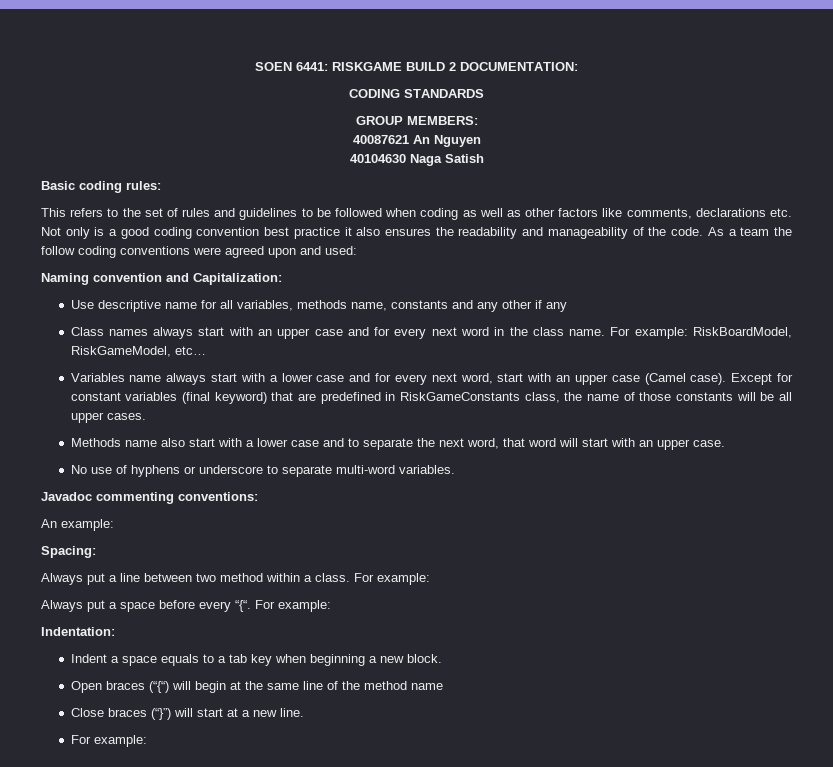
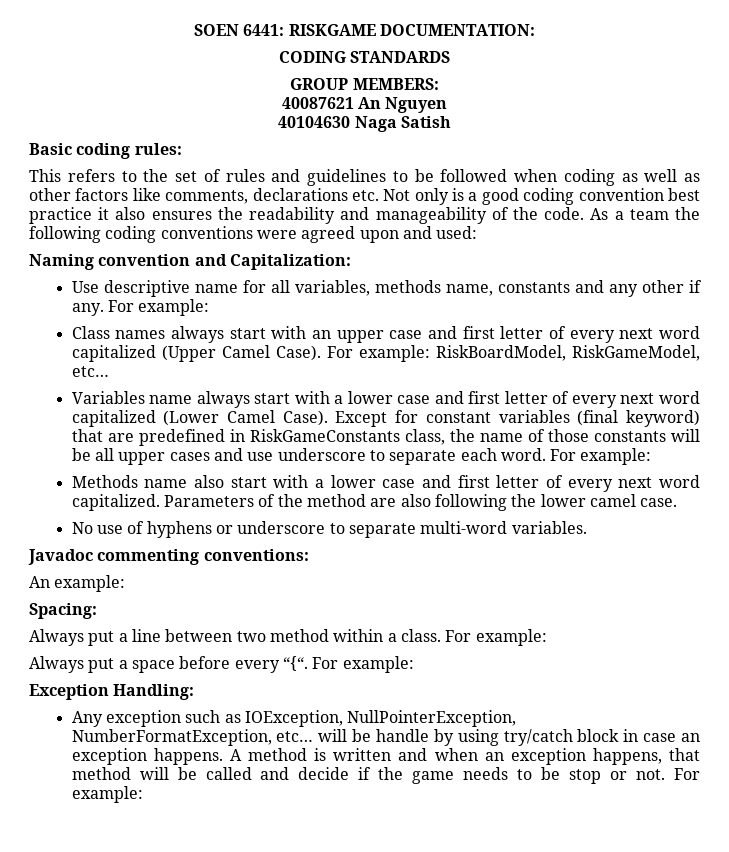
- SOEN 6441: RISKGAME BUILD 2 DOCUMENTATION:
+ SOEN 6441: RISKGAME DOCUMENTATION:
- As a team the follow coding conventions were agreed upon and used:
+ As a team the following coding conventions were agreed upon and used:
- Use descriptive name for all variables, methods name, constants and any other if any
+ Use descriptive name for all variables, methods name, constants and any other if any. For example:
- Class names always start with an upper case and for every next word in the class name.
+ Class names always start with an upper case and first letter of every next word capitalized (Upper Camel Case).
- Variables name always start with a lower case and for every next word, start with an upper case (Camel case).
+ Variables name always start with a lower case and first letter of every next word capitalized (Lower Camel Case).
- Except for constant variables (final keyword) that are predefined in RiskGameConstants class, the name of those constants will be all upper cases.
+ Except for constant variables (final keyword) that are predefined in RiskGameConstants class, the name of those constants will be all upper cases and use underscore to separate each word. For example:
- Methods name also start with a lower case and to separate the next word, that word will start with an upper case.
+ Methods name also start with a lower case and first letter of every next word capitalized. Parameters of the method are also following the lower camel case.
- Indentation:
- Indent a space equals to a tab key when beginning a new block.
- Open braces (“{“) will begin at the same line of the method name
- Close braces (“}”) will start at a new line.
- For example:
+ Exception Handling:
+ Any exception such as IOException, NullPointerException, NumberFormatException, etc… will be handle by using try/catch block in case an exception happens. A method is written and when an exception happens, that method will be called and decide if the game needs to be stop or not. For example:

